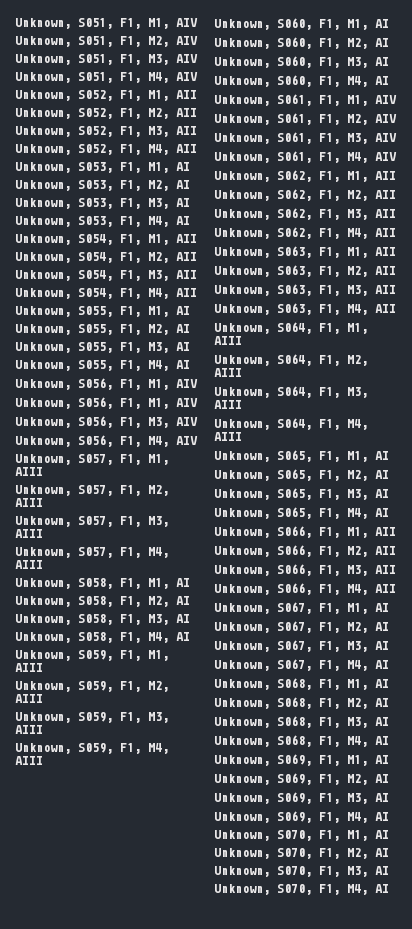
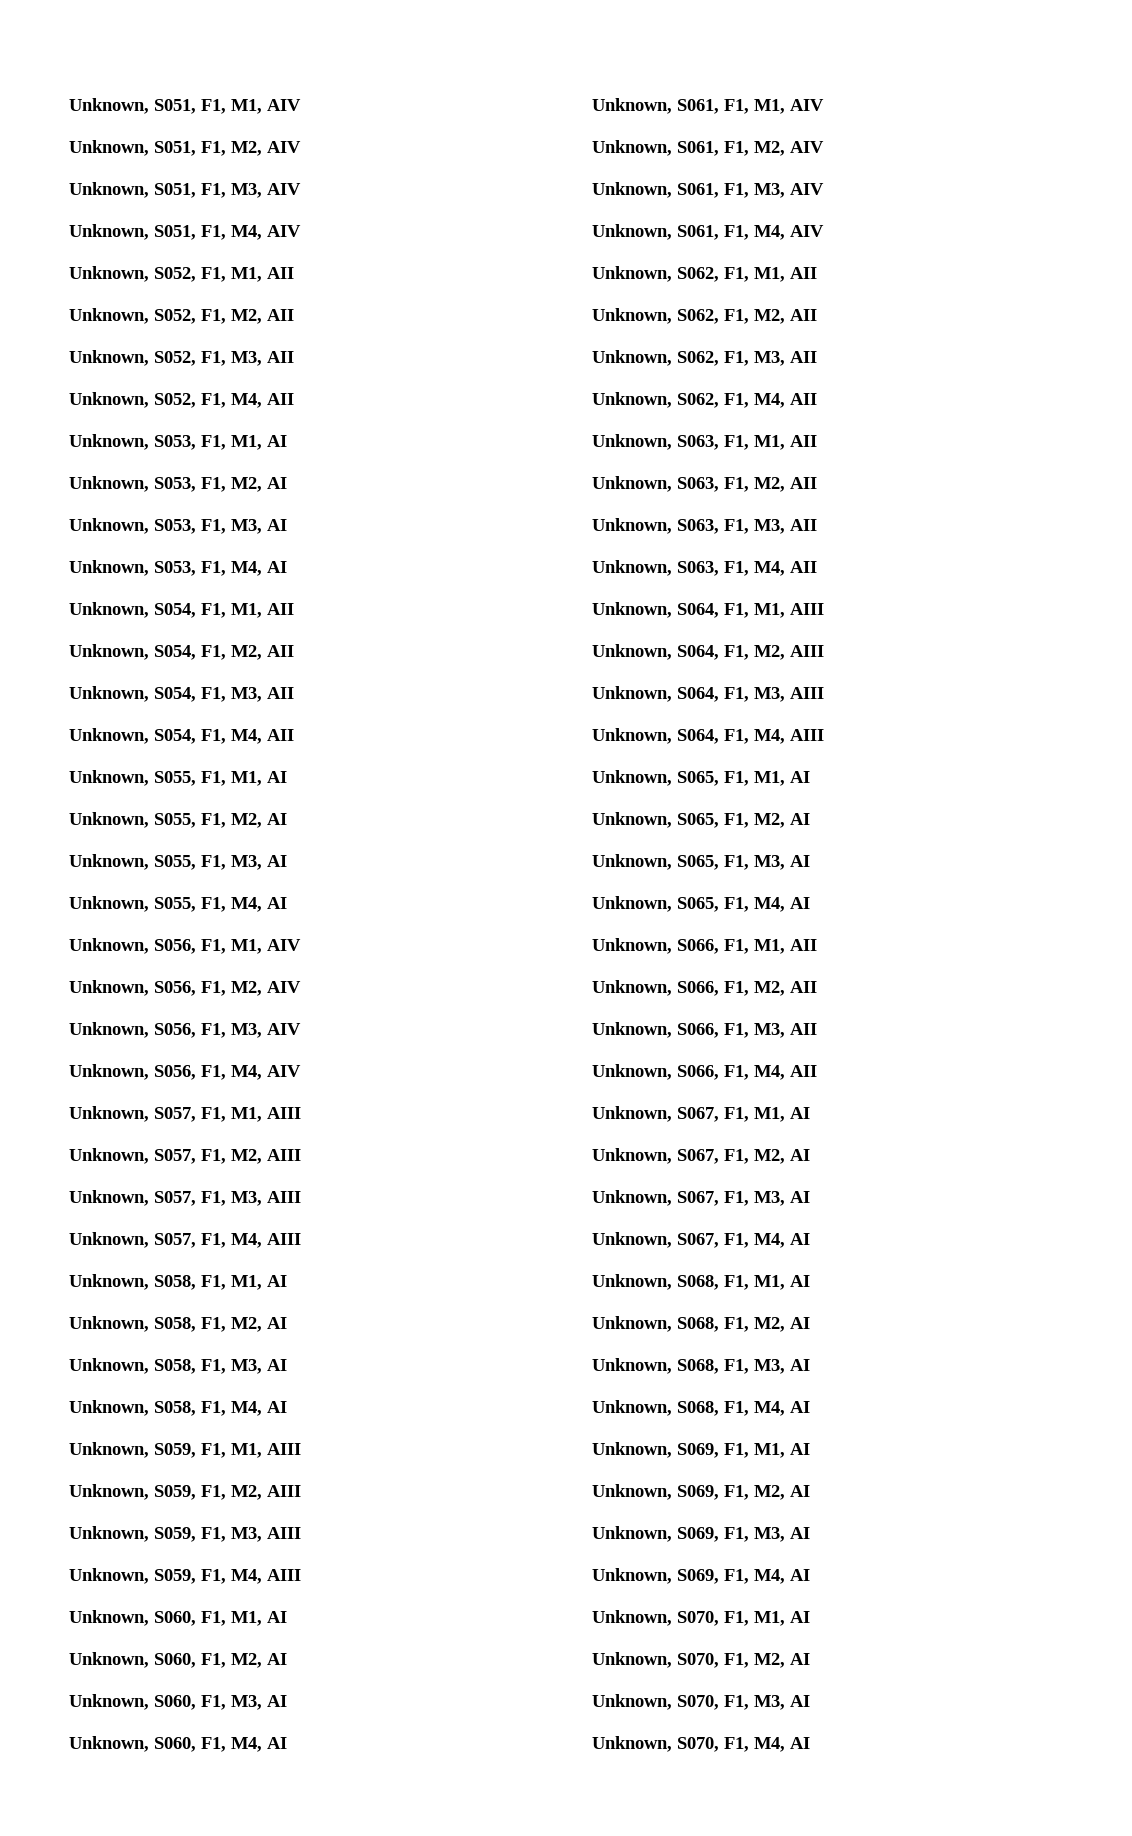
  Unknown, S055, F1, M4, AI
  Unknown, S056, F1, M1, AIV
- Unknown, S056, F1, M1, AIV
+ Unknown, S056, F1, M2, AIV

